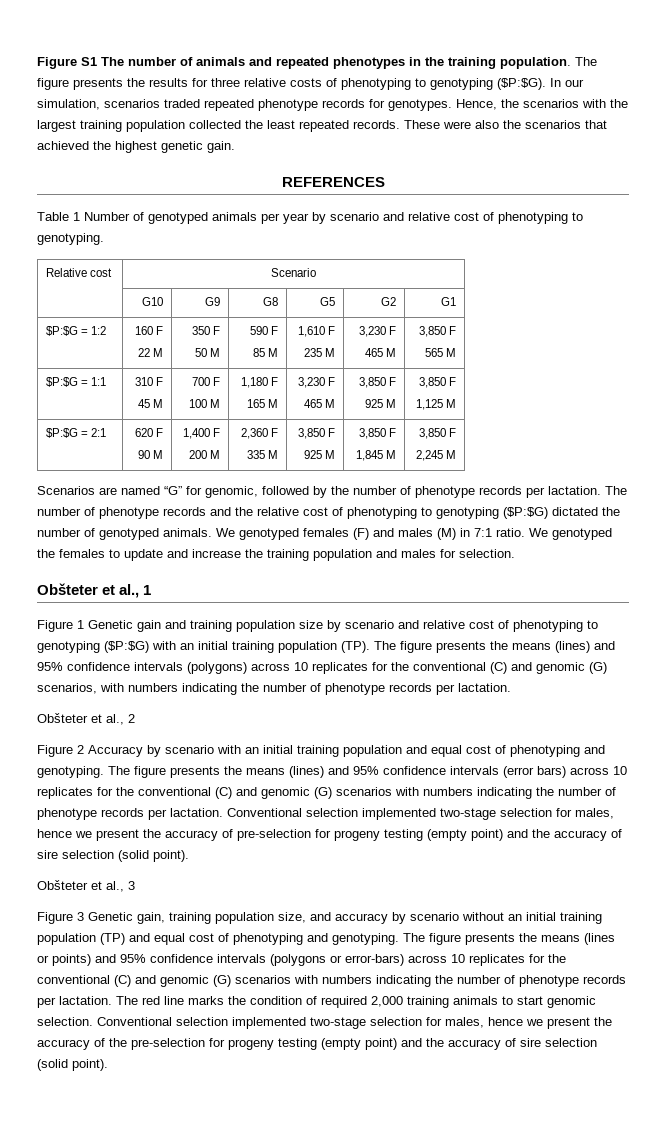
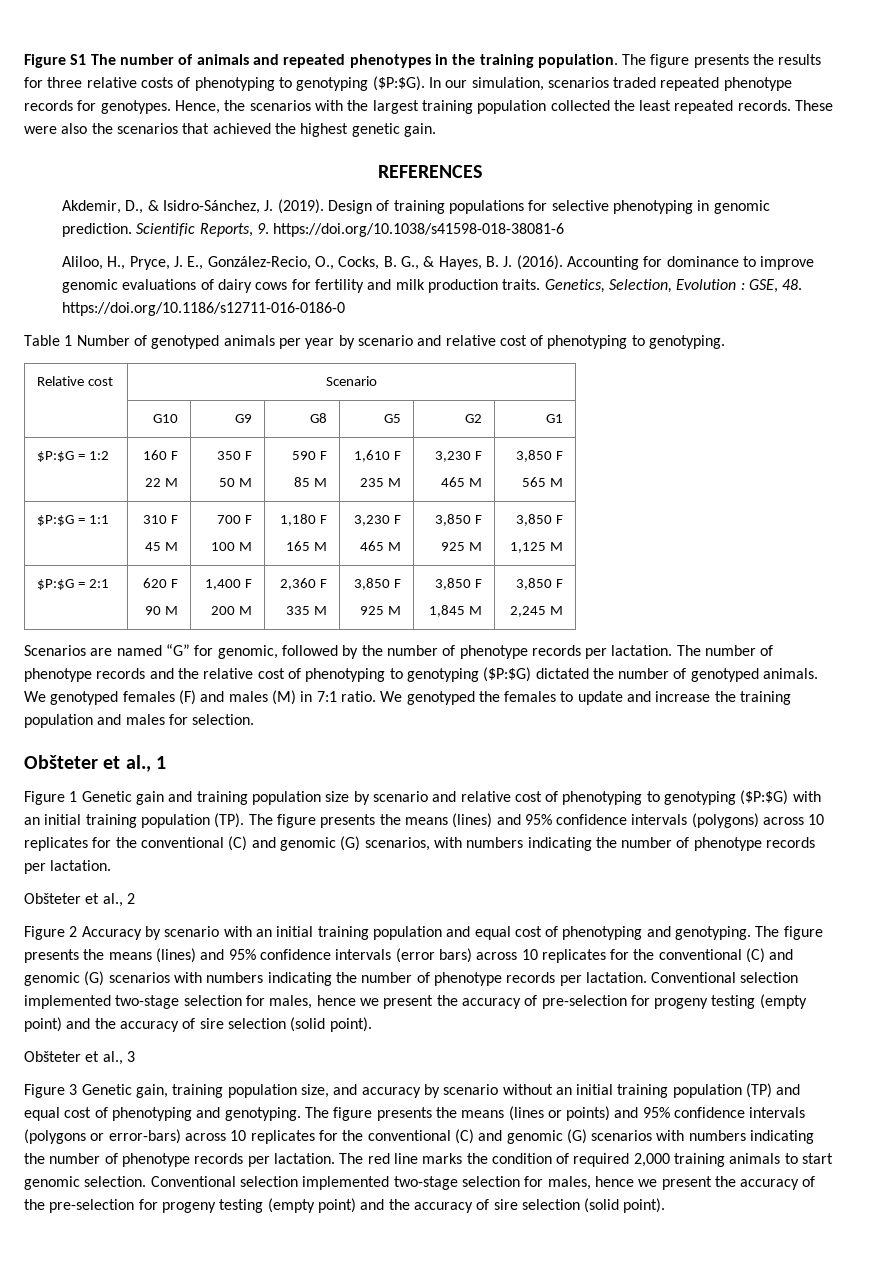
+ Akdemir, D., & Isidro-Sánchez, J. (2019). Design of training populations for selective phenotyping in genomic prediction. Scientific Reports, 9. https://doi.org/10.1038/s41598-018-38081-6
+ Aliloo, H., Pryce, J. E., González-Recio, O., Cocks, B. G., & Hayes, B. J. (2016). Accounting for dominance to improve genomic evaluations of dairy cows for fertility and milk production traits. Genetics, Selection, Evolution : GSE, 48. https://doi.org/10.1186/s12711-016-0186-0

